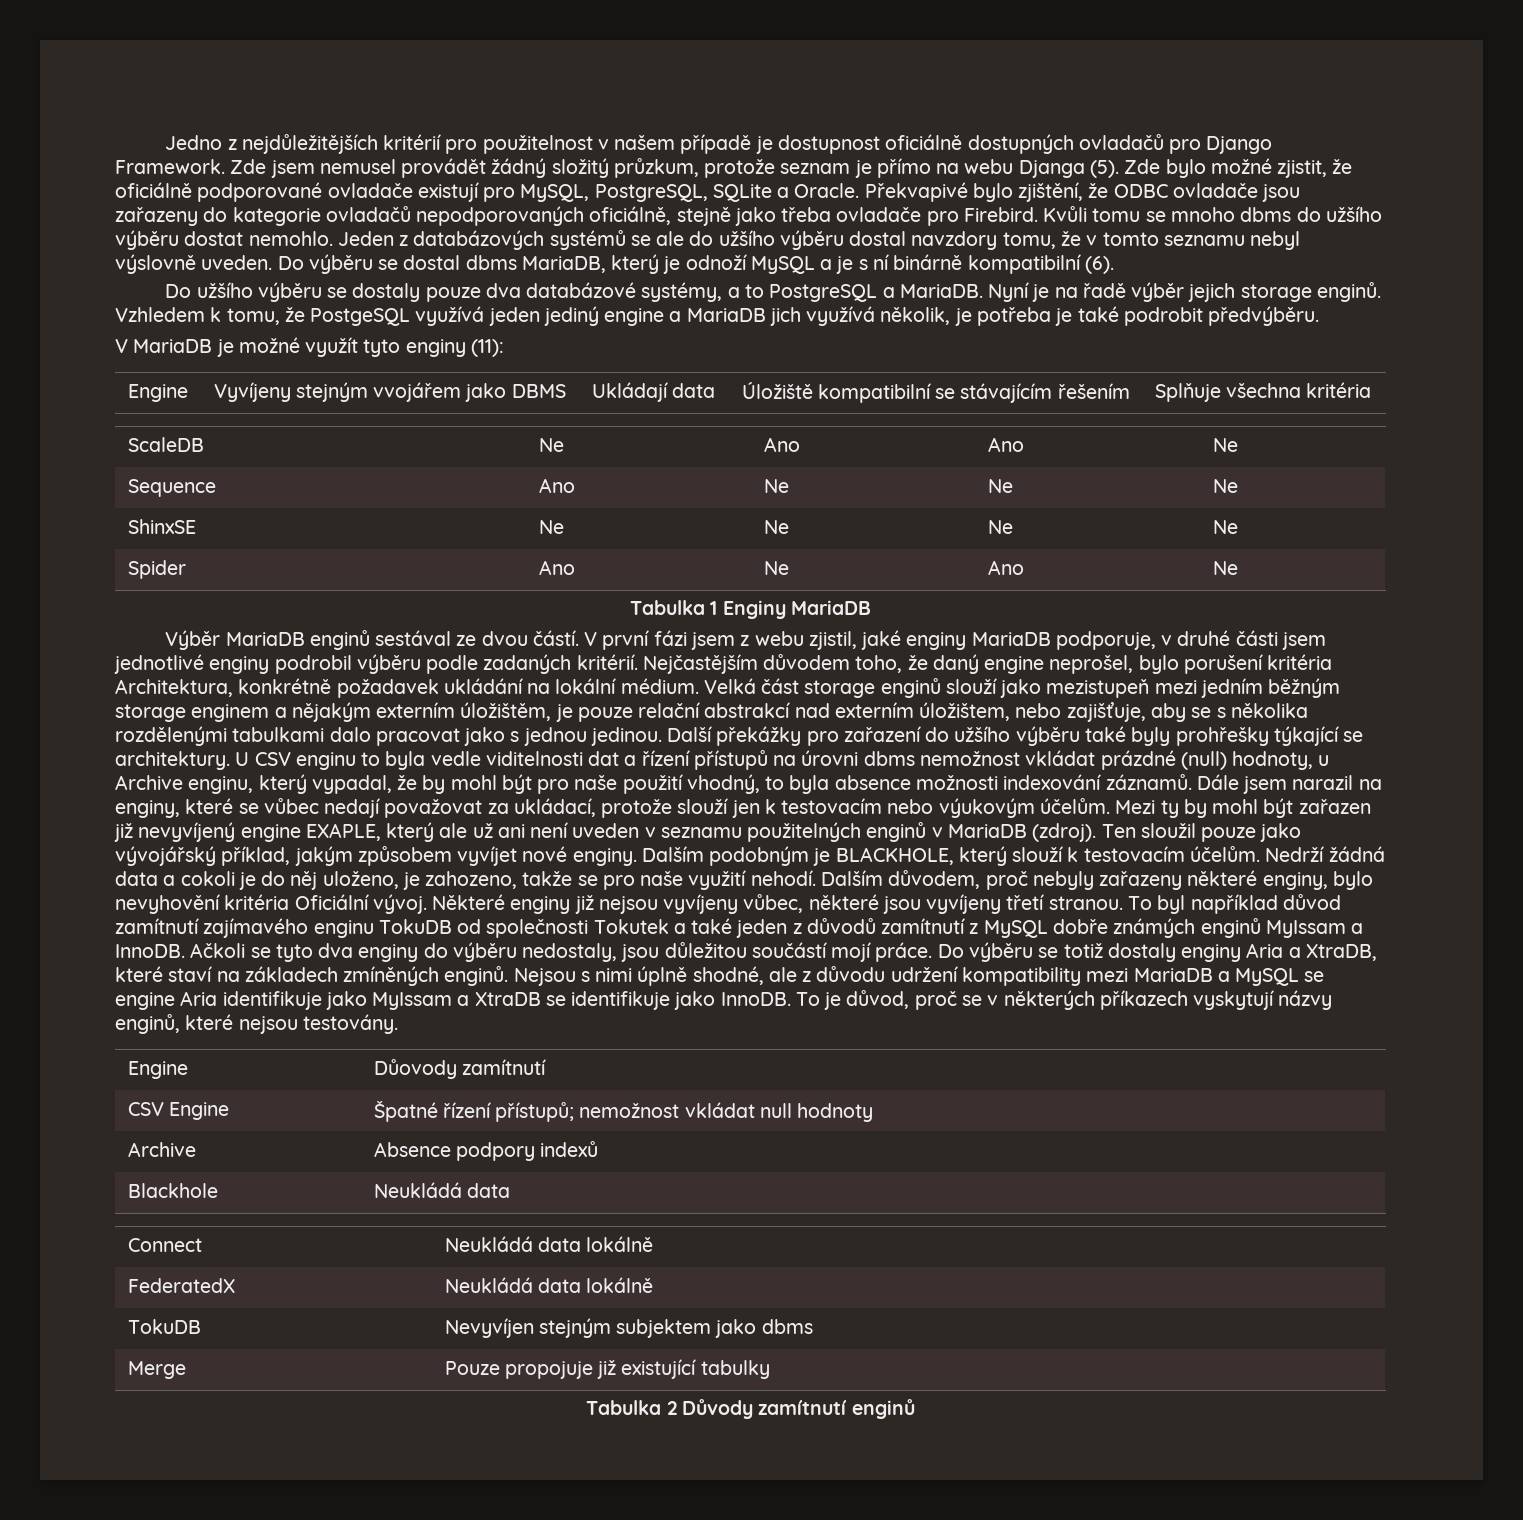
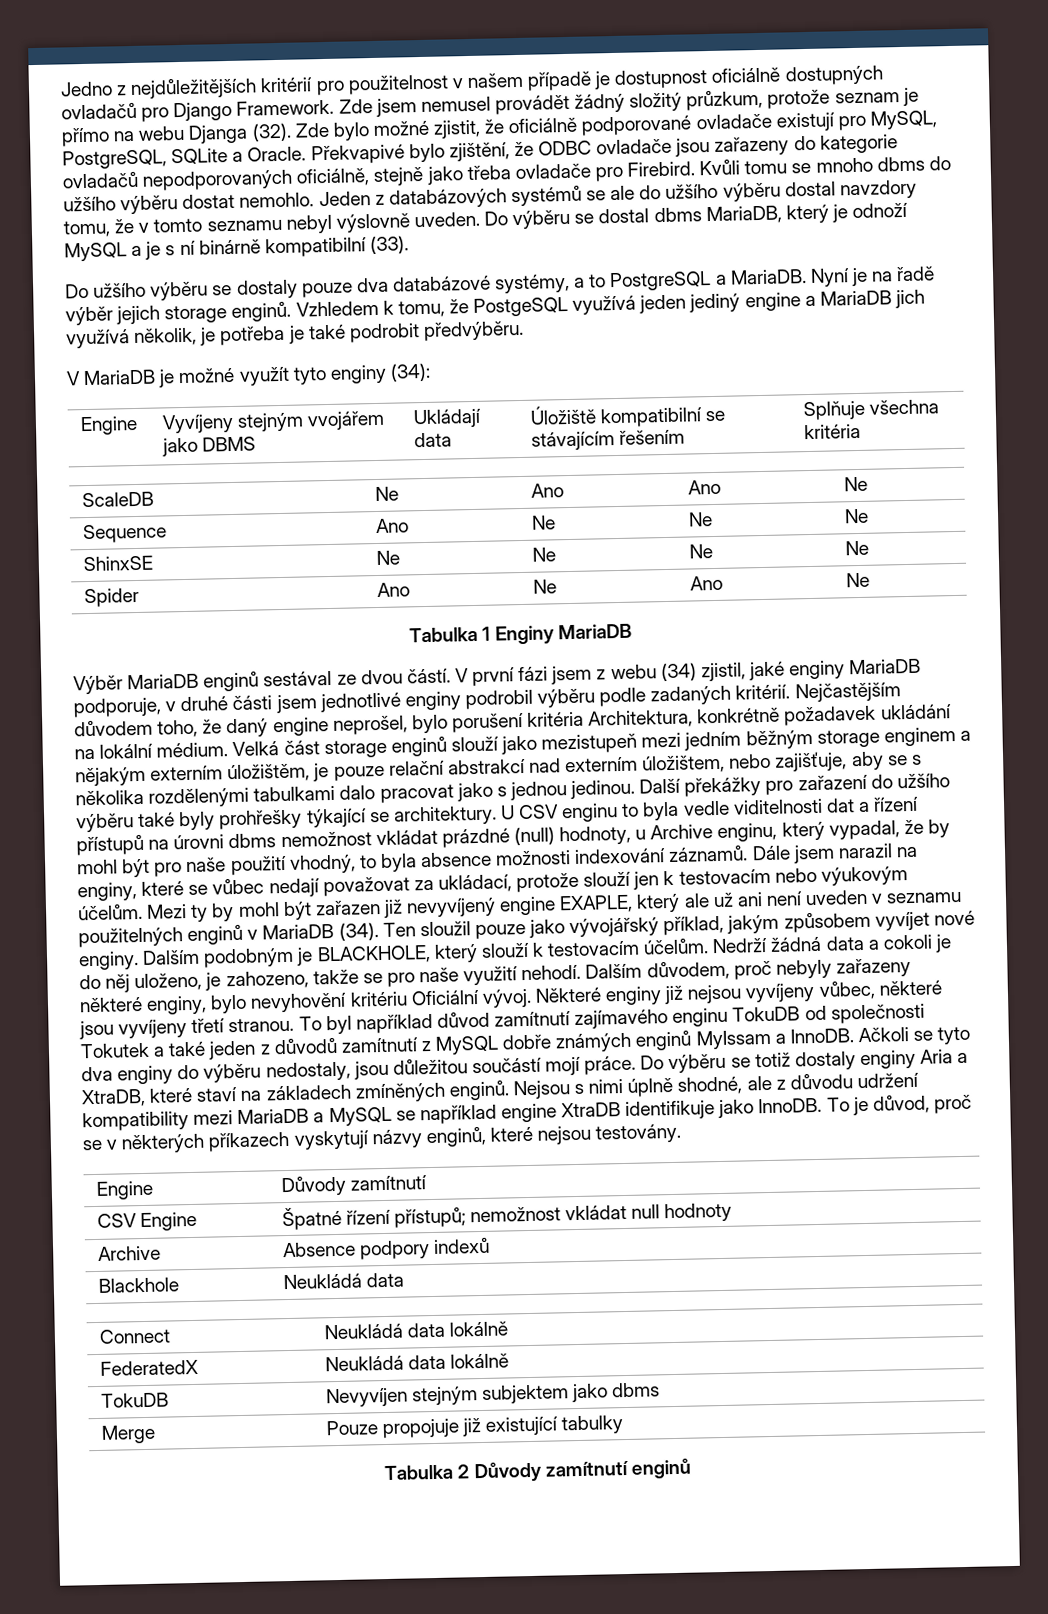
- Zde jsem nemusel provádět žádný složitý průzkum, protože seznam je přímo na webu Djanga (5).
+ Zde jsem nemusel provádět žádný složitý průzkum, protože seznam je přímo na webu Djanga (32).
- Do výběru se dostal dbms MariaDB, který je odnoží MySQL a je s ní binárně kompatibilní (6).
+ Do výběru se dostal dbms MariaDB, který je odnoží MySQL a je s ní binárně kompatibilní (33).
- V MariaDB je možné využít tyto enginy (11):
+ V MariaDB je možné využít tyto enginy (34):
- V první fázi jsem z webu zjistil, jaké enginy MariaDB podporuje, v druhé části jsem jednotlivé enginy podrobil výběru podle zadaných kritérií.
+ V první fázi jsem z webu (34) zjistil, jaké enginy MariaDB podporuje, v druhé části jsem jednotlivé enginy podrobil výběru podle zadaných kritérií.
- Mezi ty by mohl být zařazen již nevyvíjený engine EXAPLE, který ale už ani není uveden v seznamu použitelných enginů v MariaDB (zdroj).
+ Mezi ty by mohl být zařazen již nevyvíjený engine EXAPLE, který ale už ani není uveden v seznamu použitelných enginů v MariaDB (34).
- Dalším důvodem, proč nebyly zařazeny některé enginy, bylo nevyhovění kritéria Oficiální vývoj.
+ Dalším důvodem, proč nebyly zařazeny některé enginy, bylo nevyhovění kritériu Oficiální vývoj.
- Nejsou s nimi úplně shodné, ale z důvodu udržení kompatibility mezi MariaDB a MySQL se engine Aria identifikuje jako MyIssam a XtraDB se identifikuje jako InnoDB.
+ Nejsou s nimi úplně shodné, ale z důvodu udržení kompatibility mezi MariaDB a MySQL se například engine XtraDB identifikuje jako InnoDB.
- Engine | Důovody zamítnutí
+ Engine | Důvody zamítnutí

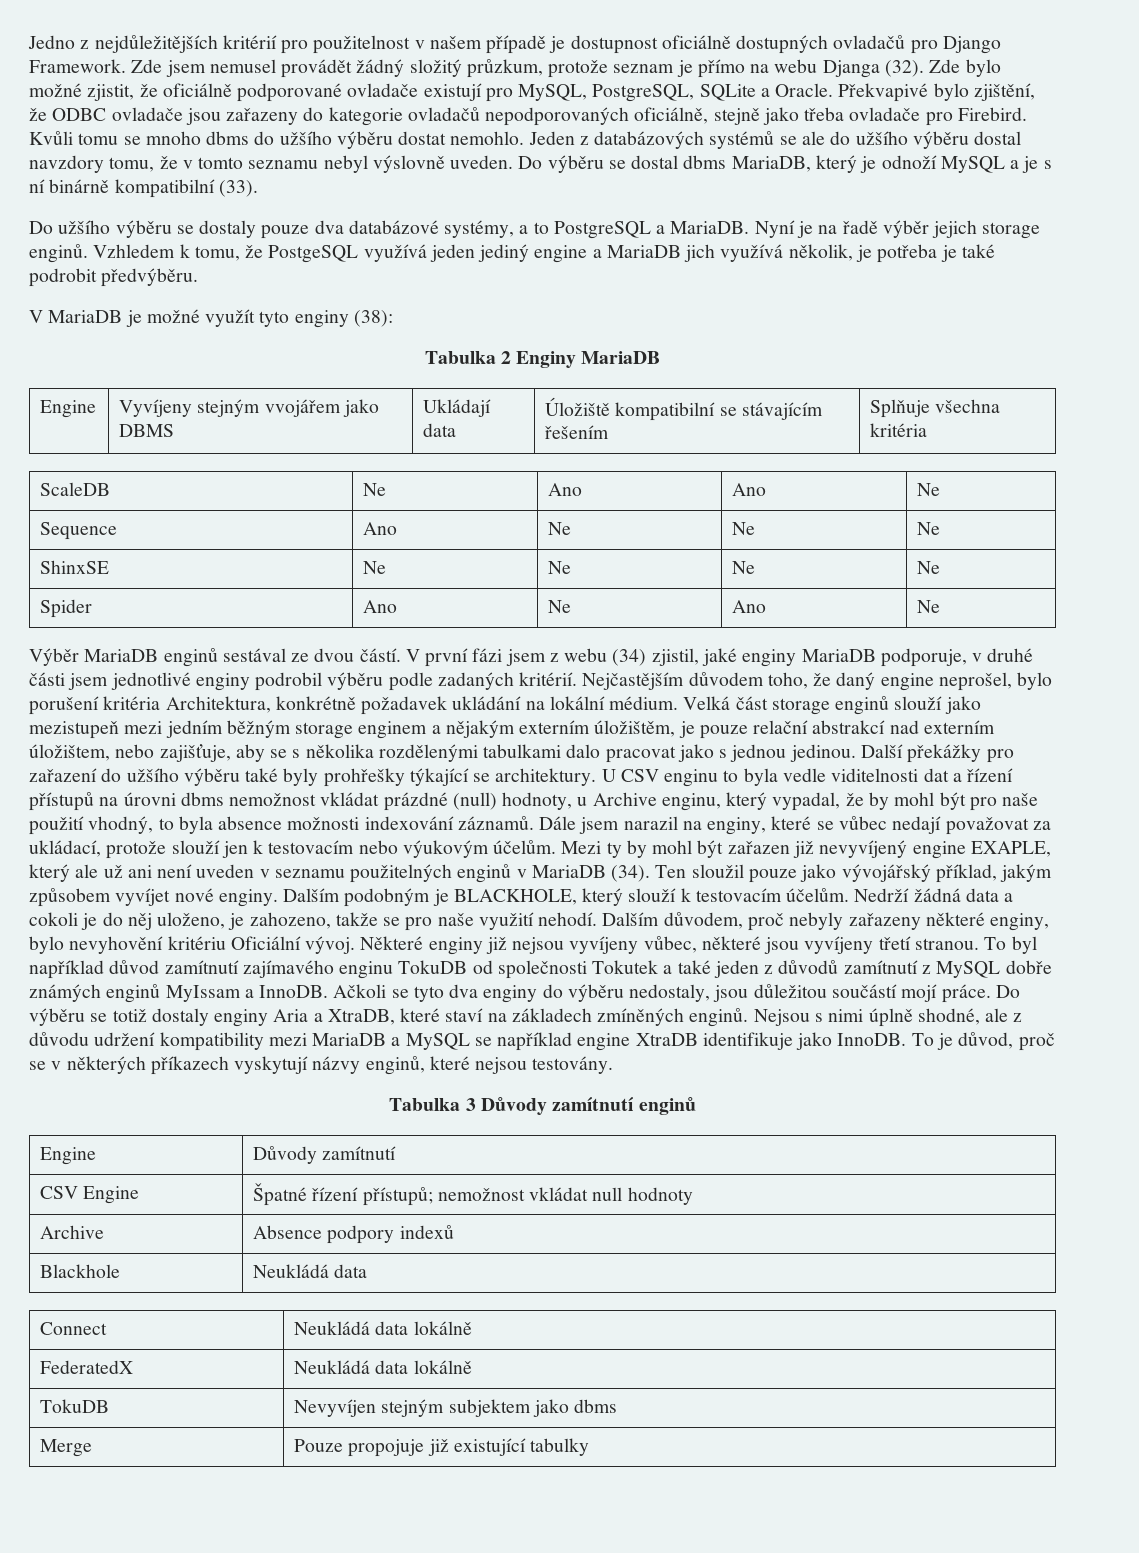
- V MariaDB je možné využít tyto enginy (34):
+ V MariaDB je možné využít tyto enginy (38):
+ Tabulka 2 Enginy MariaDB
- Tabulka 1 Enginy MariaDB
+ Tabulka 3 Důvody zamítnutí enginů
- Tabulka 2 Důvody zamítnutí enginů

